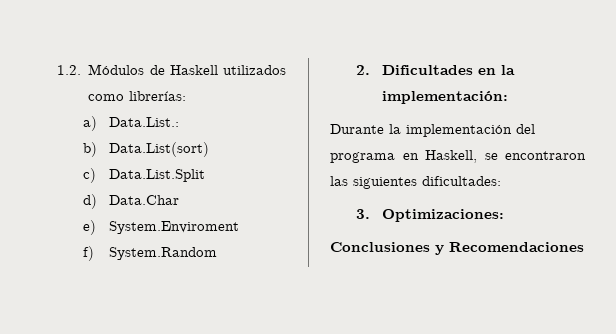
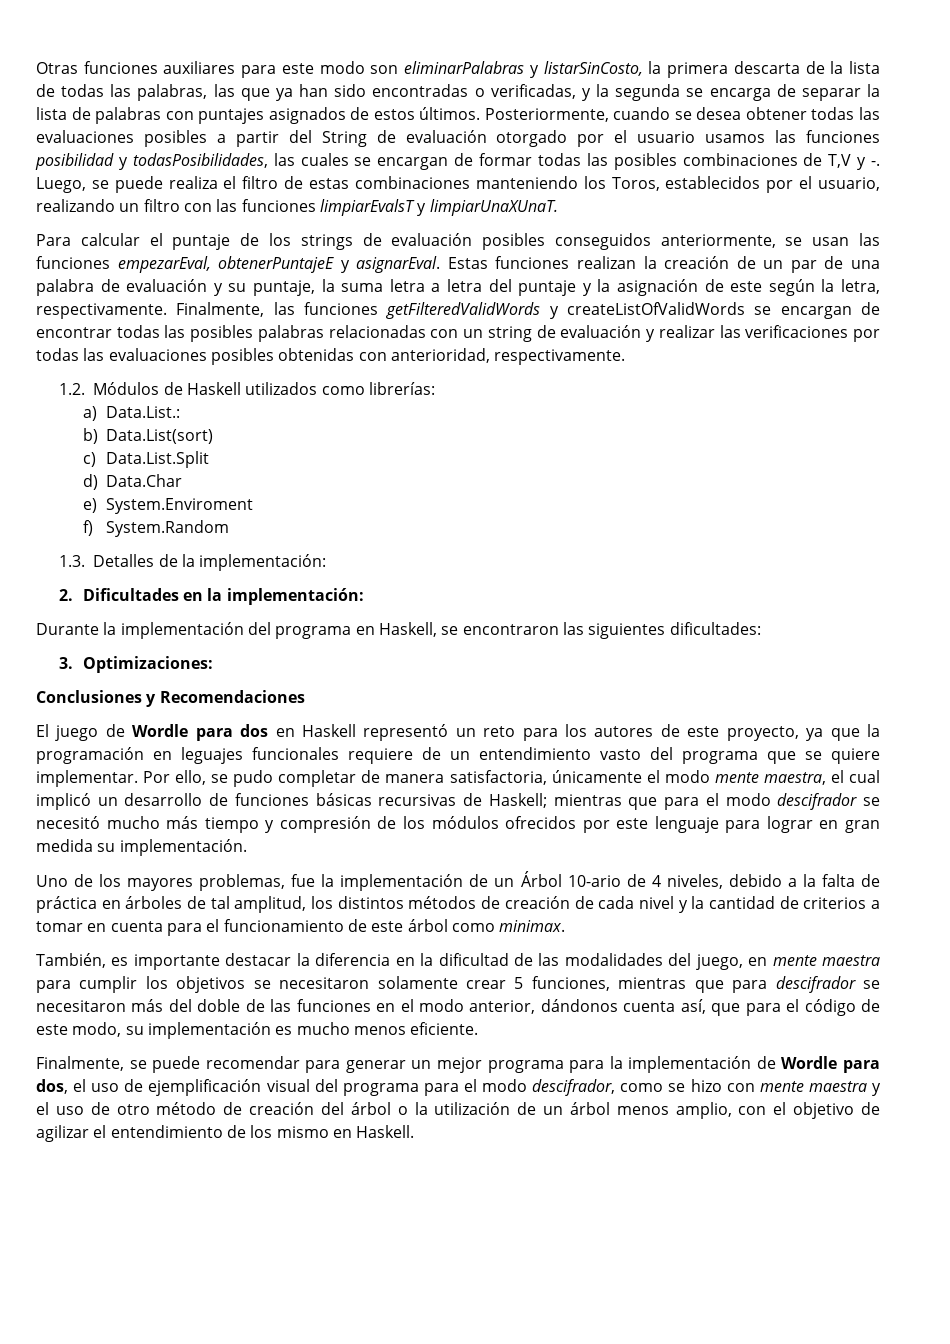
+ Otras funciones auxiliares para este modo son eliminarPalabras y listarSinCosto, la primera descarta de la lista de todas las palabras, las que ya han sido encontradas o verificadas, y la segunda se encarga de separar la lista de palabras con puntajes asignados de estos últimos. Posteriormente, cuando se desea obtener todas las evaluaciones posibles a partir del String de evaluación otorgado por el usuario usamos las funciones posibilidad y todasPosibilidades, las cuales se encargan de formar todas las posibles combinaciones de T,V y -. Luego, se puede realiza el filtro de estas combinaciones manteniendo los Toros, establecidos por el usuario, realizando un filtro con las funciones limpiarEvalsT y limpiarUnaXUnaT.
+ Para calcular el puntaje de los strings de evaluación posibles conseguidos anteriormente, se usan las funciones empezarEval, obtenerPuntajeE y asignarEval. Estas funciones realizan la creación de un par de una palabra de evaluación y su puntaje, la suma letra a letra del puntaje y la asignación de este según la letra, respectivamente. Finalmente, las funciones getFilteredValidWords y createListOfValidWords se encargan de encontrar todas las posibles palabras relacionadas con un string de evaluación y realizar las verificaciones por todas las evaluaciones posibles obtenidas con anterioridad, respectivamente.
+ 1.3. Detalles de la implementación:
+ El juego de Wordle para dos en Haskell representó un reto para los autores de este proyecto, ya que la programación en leguajes funcionales requiere de un entendimiento vasto del programa que se quiere implementar. Por ello, se pudo completar de manera satisfactoria, únicamente el modo mente maestra, el cual implicó un desarrollo de funciones básicas recursivas de Haskell; mientras que para el modo descifrador se necesitó mucho más tiempo y compresión de los módulos ofrecidos por este lenguaje para lograr en gran medida su implementación.
+ Uno de los mayores problemas, fue la implementación de un Árbol 10-ario de 4 niveles, debido a la falta de práctica en árboles de tal amplitud, los distintos métodos de creación de cada nivel y la cantidad de criterios a tomar en cuenta para el funcionamiento de este árbol como minimax.
+ También, es importante destacar la diferencia en la dificultad de las modalidades del juego, en mente maestra para cumplir los objetivos se necesitaron solamente crear 5 funciones, mientras que para descifrador se necesitaron más del doble de las funciones en el modo anterior, dándonos cuenta así, que para el código de este modo, su implementación es mucho menos eficiente.
+ Finalmente, se puede recomendar para generar un mejor programa para la implementación de Wordle para dos, el uso de ejemplificación visual del programa para el modo descifrador, como se hizo con mente maestra y el uso de otro método de creación del árbol o la utilización de un árbol menos amplio, con el objetivo de agilizar el entendimiento de los mismo en Haskell.

